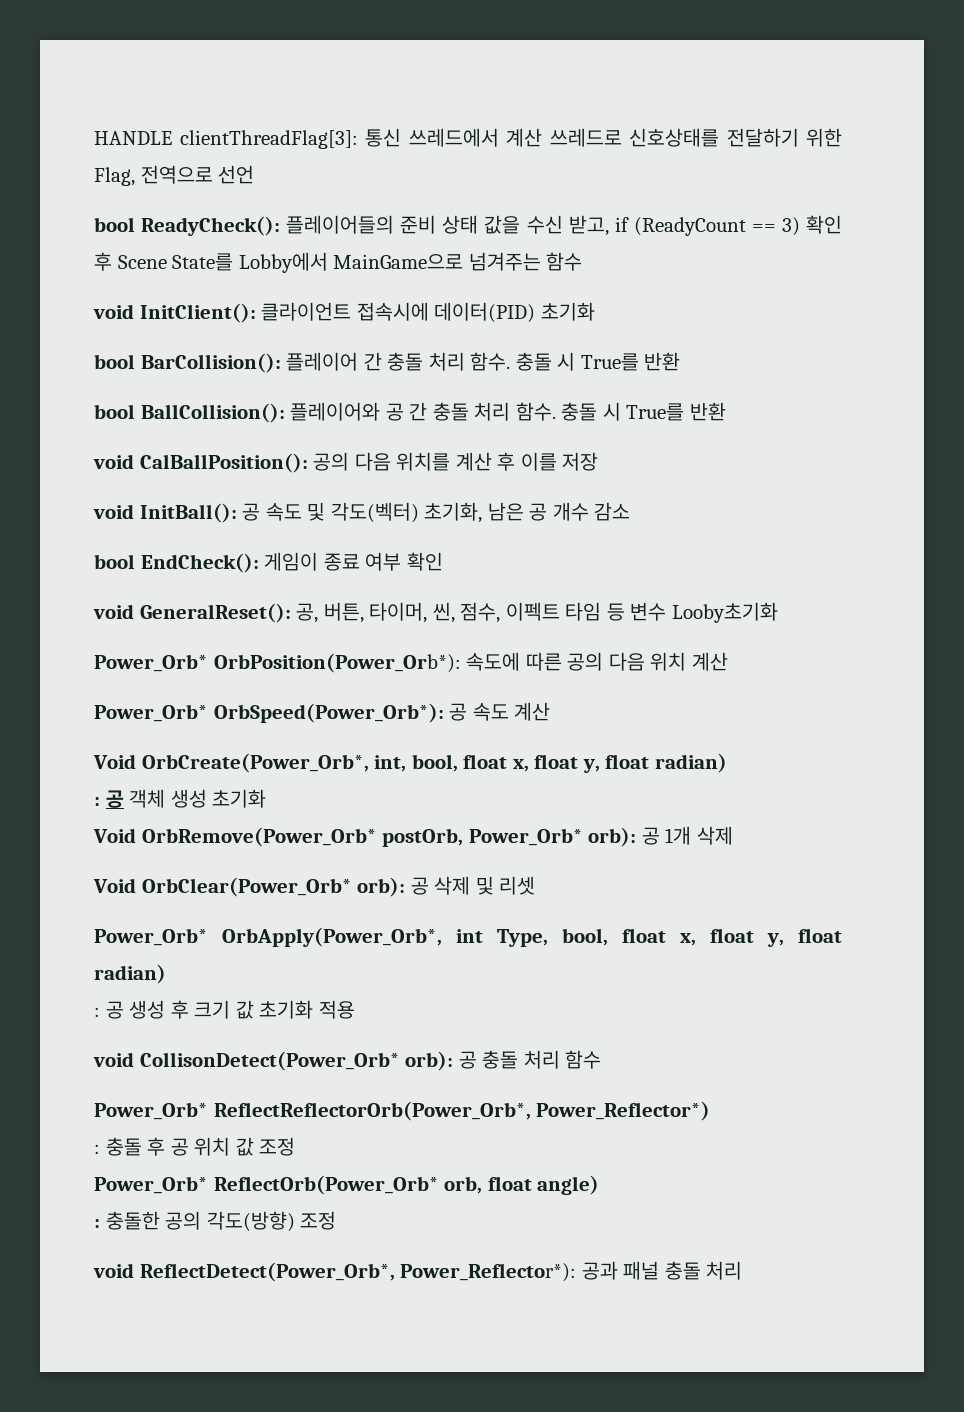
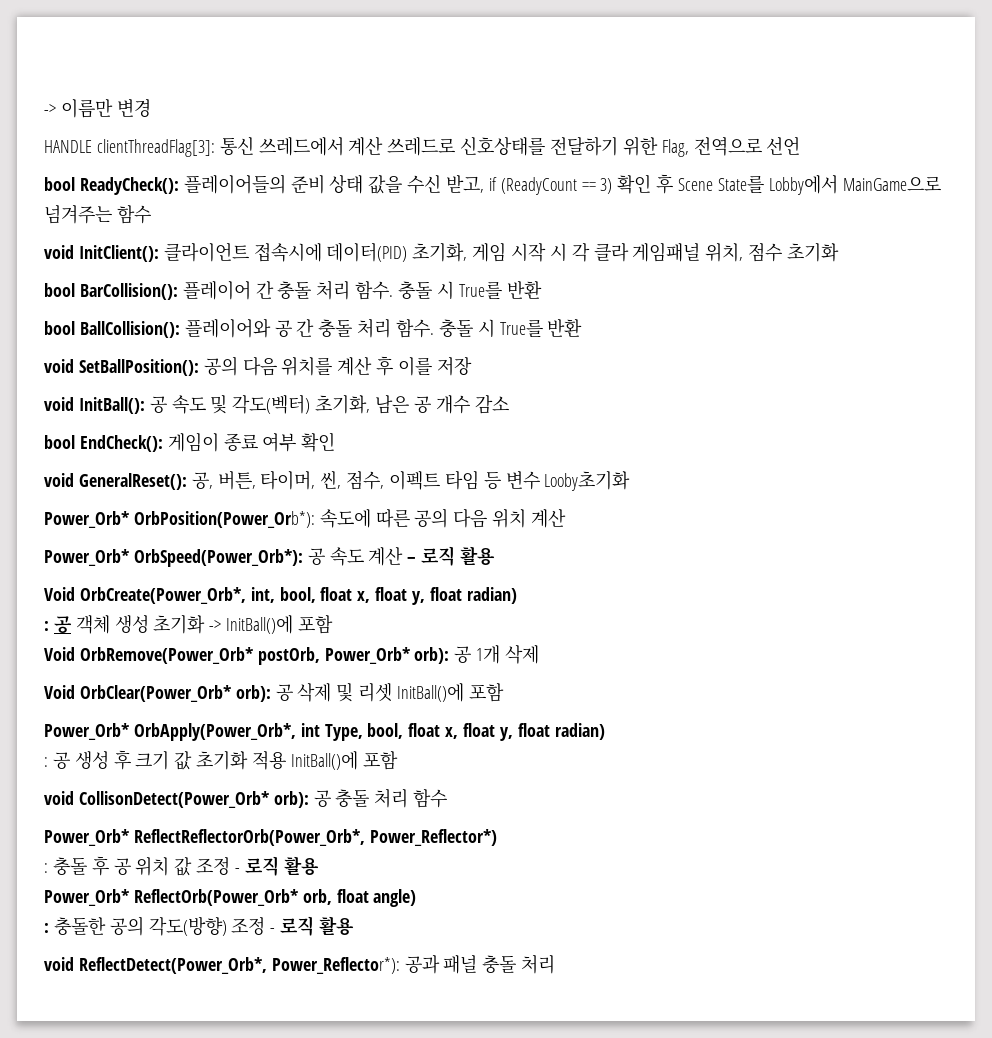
+ -> 이름만 변경
- void InitClient(): 클라이언트 접속시에 데이터(PID) 초기화
+ void InitClient(): 클라이언트 접속시에 데이터(PID) 초기화, 게임 시작 시 각 클라 게임패널 위치, 점수 초기화
- void CalBallPosition(): 공의 다음 위치를 계산 후 이를 저장
+ void SetBallPosition(): 공의 다음 위치를 계산 후 이를 저장
- Power_Orb* OrbSpeed(Power_Orb*): 공 속도 계산
+ Power_Orb* OrbSpeed(Power_Orb*): 공 속도 계산 – 로직 활용
- : 공 객체 생성 초기화
+ : 공 객체 생성 초기화 -> InitBall()에 포함
- Void OrbClear(Power_Orb* orb): 공 삭제 및 리셋
+ Void OrbClear(Power_Orb* orb): 공 삭제 및 리셋 InitBall()에 포함
- : 공 생성 후 크기 값 초기화 적용
+ : 공 생성 후 크기 값 초기화 적용 InitBall()에 포함
- : 충돌 후 공 위치 값 조정
+ : 충돌 후 공 위치 값 조정 - 로직 활용
- : 충돌한 공의 각도(방향) 조정
+ : 충돌한 공의 각도(방향) 조정 - 로직 활용

